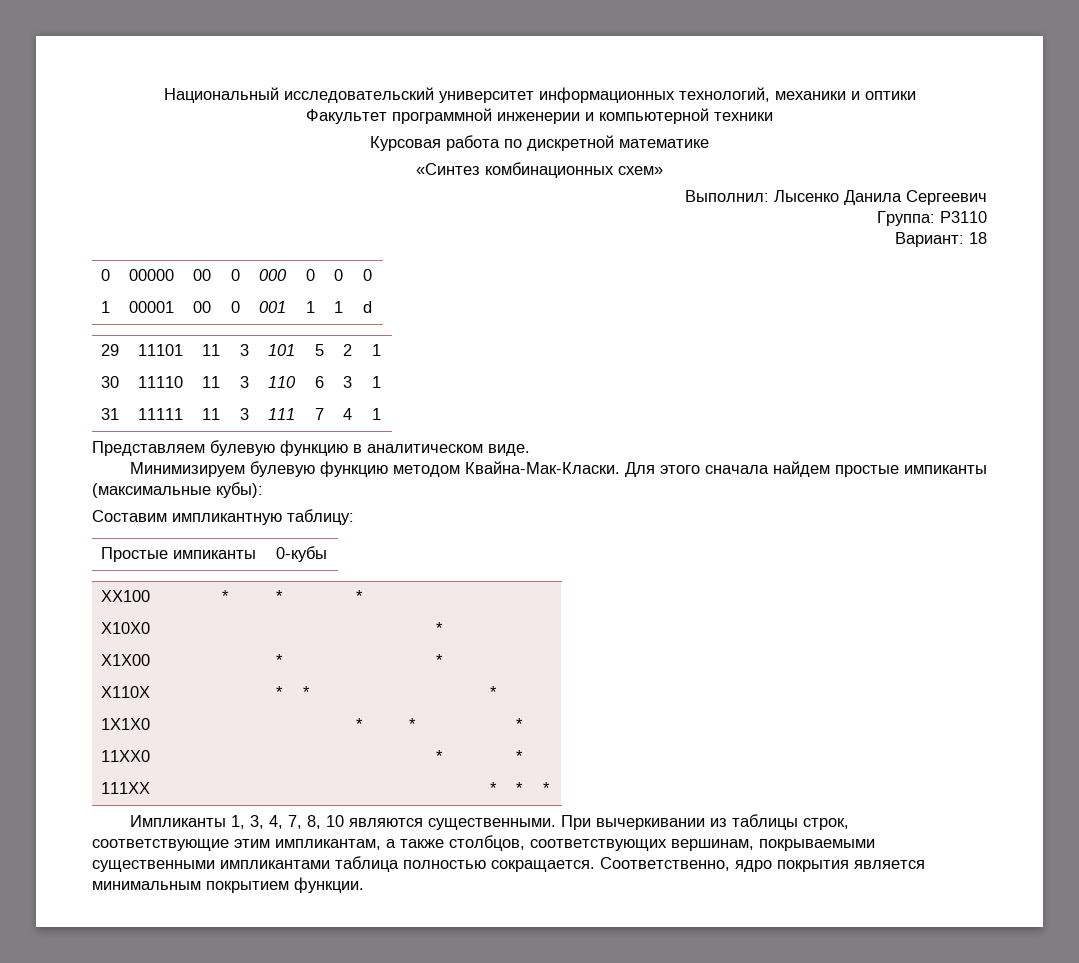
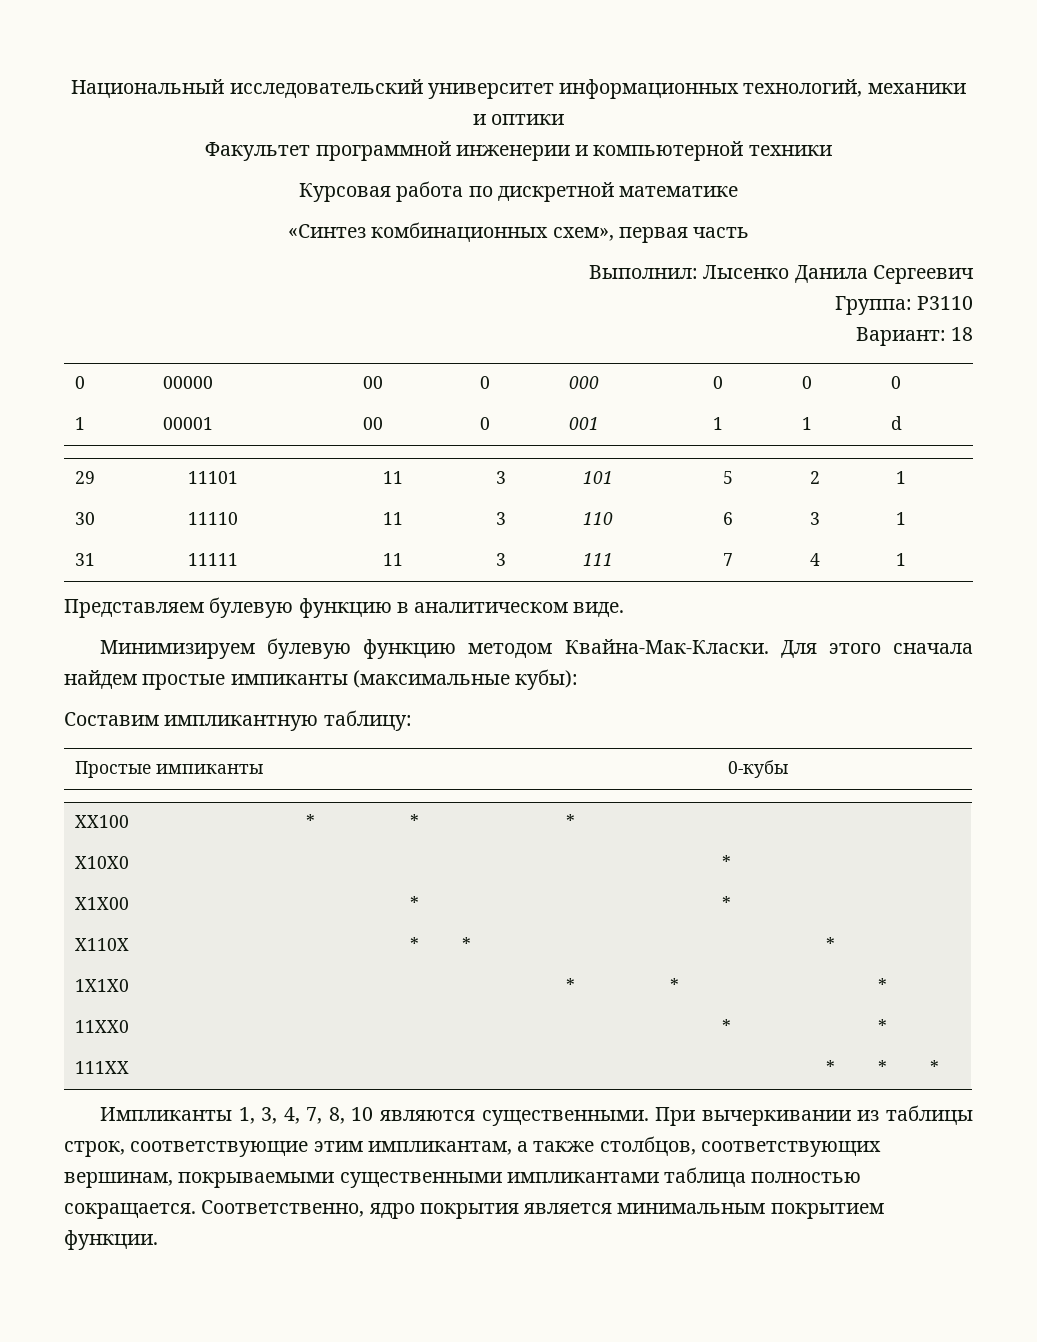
- «Синтез комбинационных схем»
+ «Синтез комбинационных схем», первая часть

